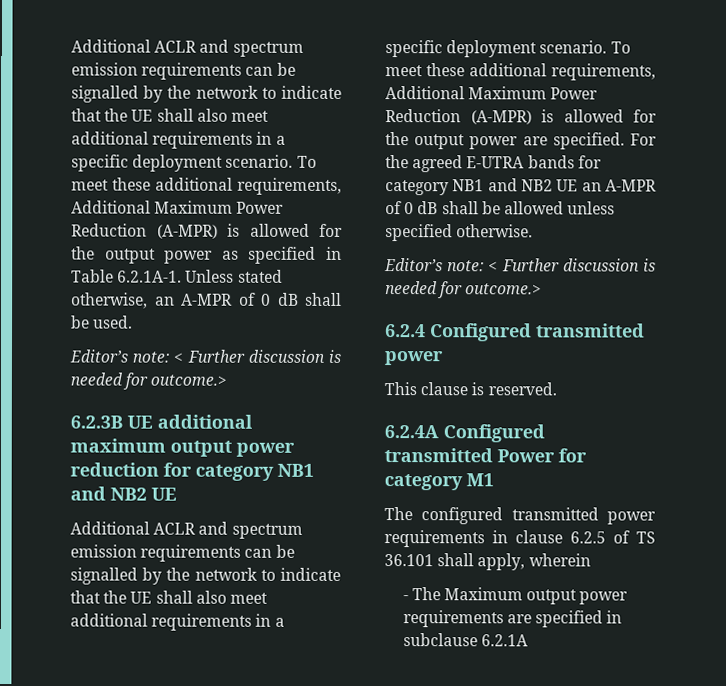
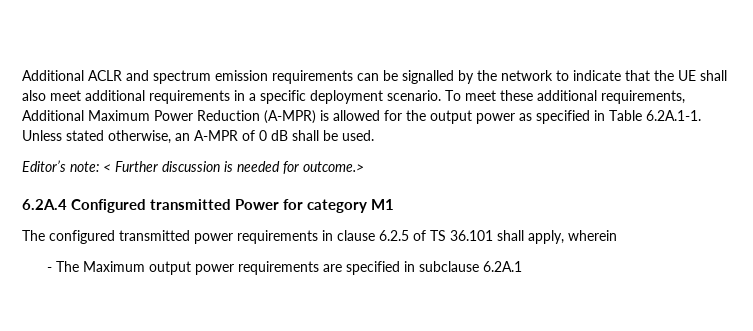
- To meet these additional requirements, Additional Maximum Power Reduction (A-MPR) is allowed for the output power as specified in Table 6.2.1A-1. Unless stated otherwise, an A-MPR of 0 dB shall be used.
+ To meet these additional requirements, Additional Maximum Power Reduction (A-MPR) is allowed for the output power as specified in Table 6.2A.1-1. Unless stated otherwise, an A-MPR of 0 dB shall be used.
- 6.2.3B UE additional maximum output power reduction for category NB1 and NB2 UE
- Additional ACLR and spectrum emission requirements can be signalled by the network to indicate that the UE shall also meet additional requirements in a specific deployment scenario. To meet these additional requirements, Additional Maximum Power Reduction (A-MPR) is allowed for the output power are specified. For the agreed E-UTRA bands for category NB1 and NB2 UE an A-MPR of 0 dB shall be allowed unless specified otherwise.
- Editor’s note: < Further discussion is needed for outcome.>
- 6.2.4 Configured transmitted power
- This clause is reserved.
- 6.2.4A Configured transmitted Power for category M1
+ 6.2A.4 Configured transmitted Power for category M1
- - The Maximum output power requirements are specified in subclause 6.2.1A
+ - The Maximum output power requirements are specified in subclause 6.2A.1

